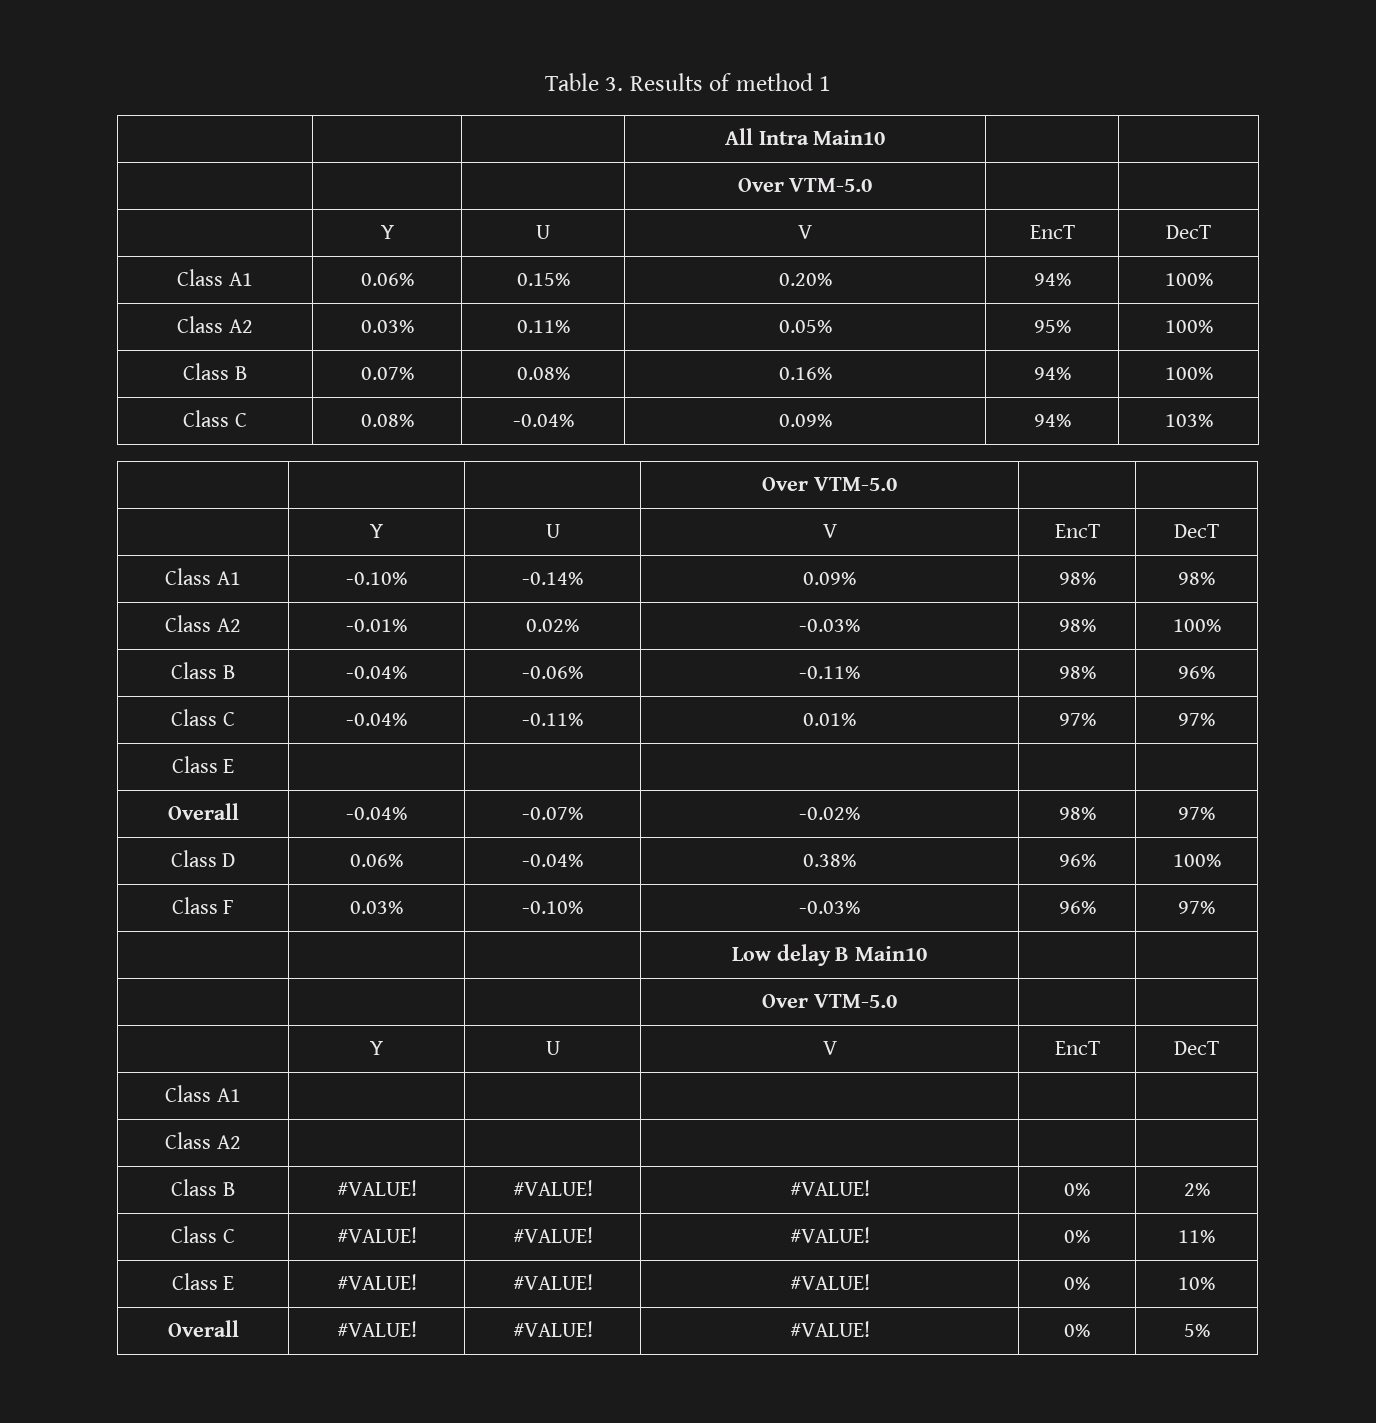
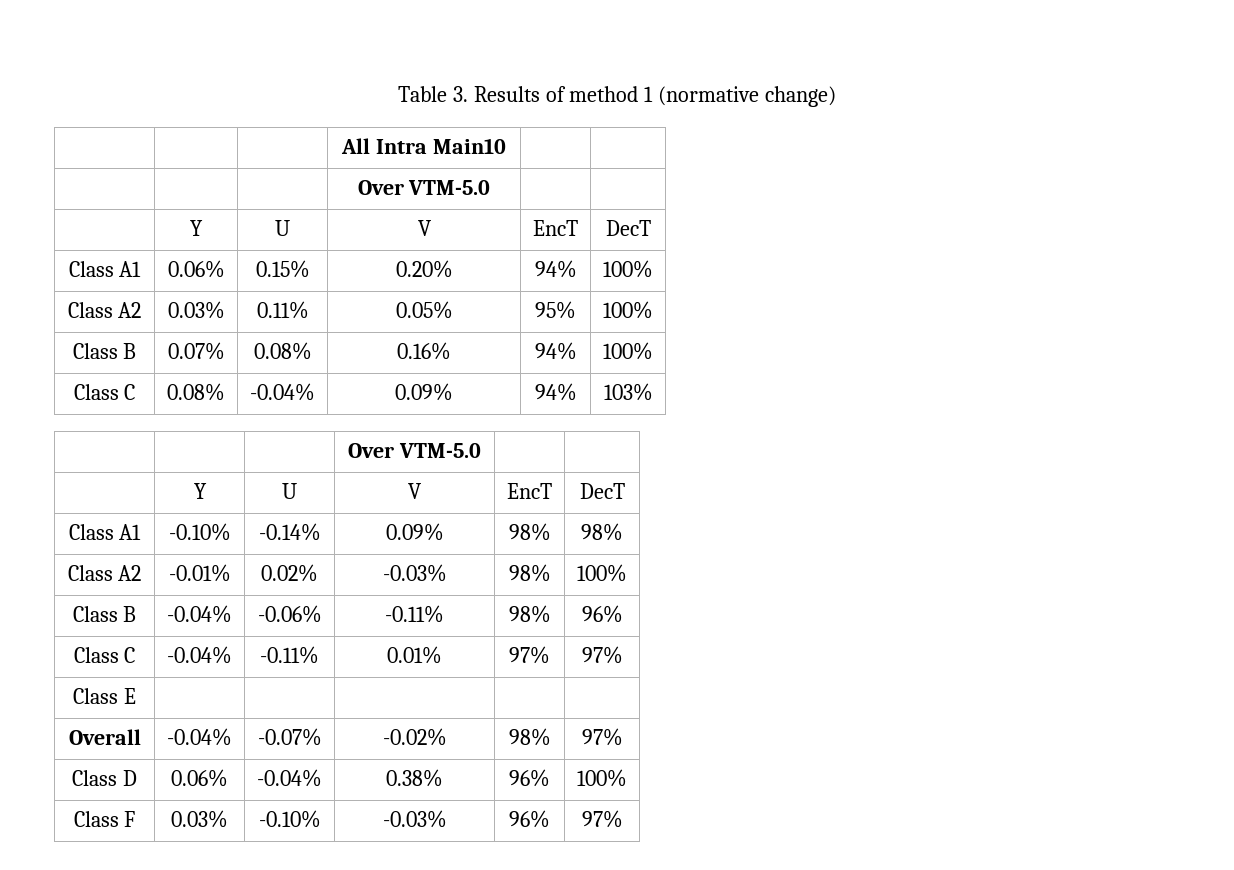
- Table 3. Results of method 1
+ Table 3. Results of method 1 (normative change)
- | | | Low delay B Main10 | |
- | | | Over VTM-5.0 | |
- | Y | U | V | EncT | DecT
- Class A1 | | | | |
- Class A2 | | | | |
- Class B | #VALUE! | #VALUE! | #VALUE! | 0% | 2%
- Class C | #VALUE! | #VALUE! | #VALUE! | 0% | 11%
- Class E | #VALUE! | #VALUE! | #VALUE! | 0% | 10%
- Overall | #VALUE! | #VALUE! | #VALUE! | 0% | 5%

